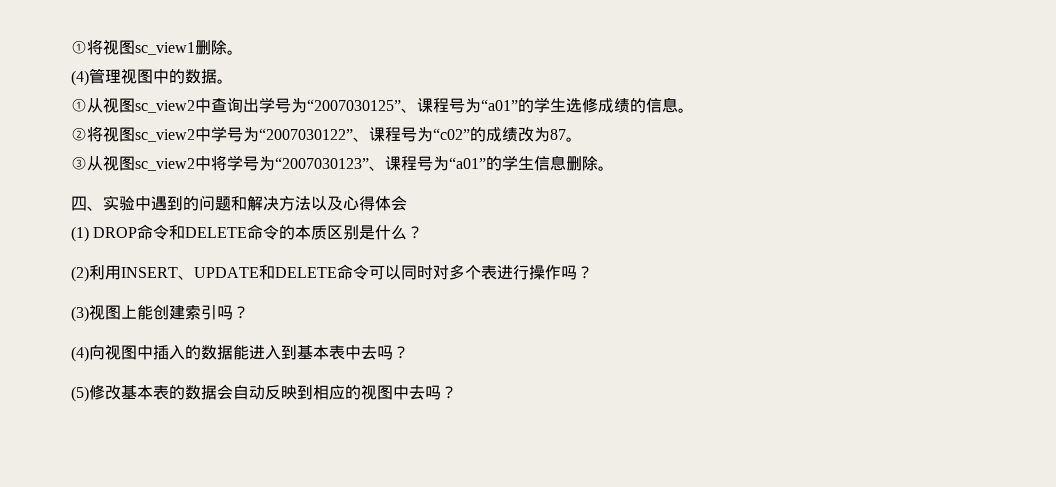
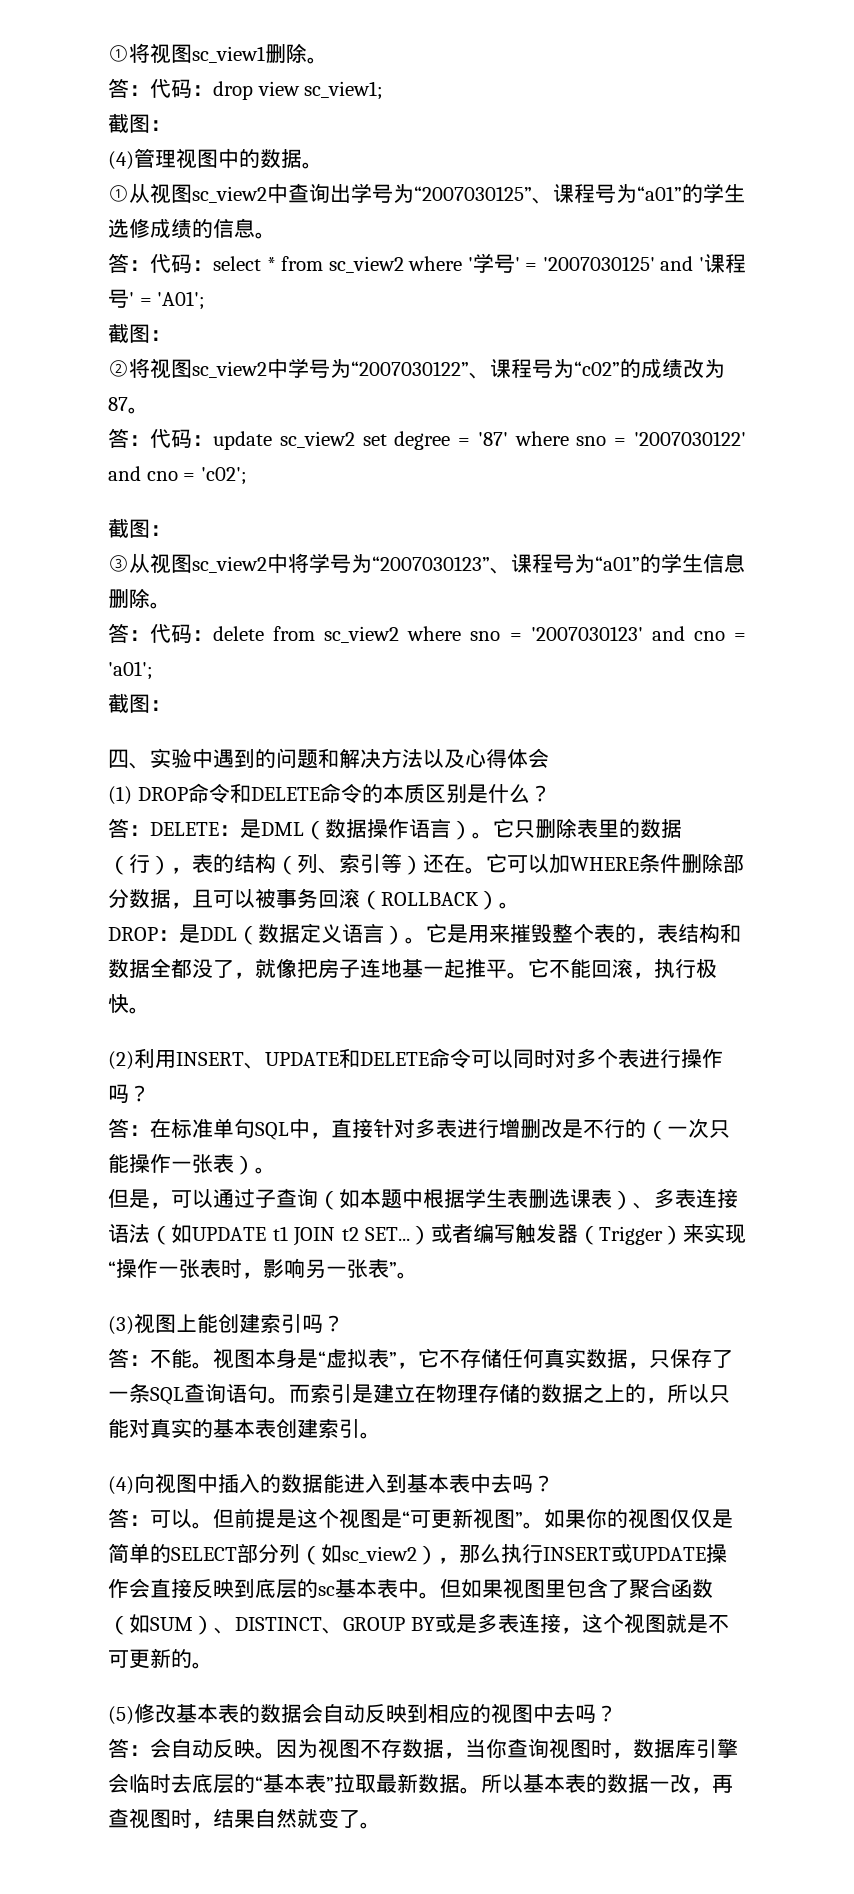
+ 答：代码：drop view sc_view1;
+ 截图：
+ 答：代码：select * from sc_view2 where '学号' = '2007030125' and '课程号' = 'A01';
+ 截图：
+ 答：代码：update sc_view2 set degree = '87' where sno = '2007030122' and cno = 'c02';
+ 截图：
+ 答：代码：delete from sc_view2 where sno = '2007030123' and cno = 'a01';
+ 截图：
+ 答：DELETE：是DML（数据操作语言）。它只删除表里的数据（行），表的结构（列、索引等）还在。它可以加WHERE条件删除部分数据，且可以被事务回滚（ROLLBACK）。
+ DROP：是DDL（数据定义语言）。它是用来摧毁整个表的，表结构和数据全都没了，就像把房子连地基一起推平。它不能回滚，执行极快。
+ 答：在标准单句SQL中，直接针对多表进行增删改是不行的（一次只能操作一张表）。
+ 但是，可以通过子查询（如本题中根据学生表删选课表）、多表连接语法（如UPDATE t1 JOIN t2 SET...）或者编写触发器（Trigger）来实现“操作一张表时，影响另一张表”。
+ 答：不能。视图本身是“虚拟表”，它不存储任何真实数据，只保存了一条SQL查询语句。而索引是建立在物理存储的数据之上的，所以只能对真实的基本表创建索引。
+ 答：可以。但前提是这个视图是“可更新视图”。如果你的视图仅仅是简单的SELECT部分列（如sc_view2），那么执行INSERT或UPDATE操作会直接反映到底层的sc基本表中。但如果视图里包含了聚合函数（如SUM）、DISTINCT、GROUP BY或是多表连接，这个视图就是不可更新的。
+ 答：会自动反映。因为视图不存数据，当你查询视图时，数据库引擎会临时去底层的“基本表”拉取最新数据。所以基本表的数据一改，再查视图时，结果自然就变了。

